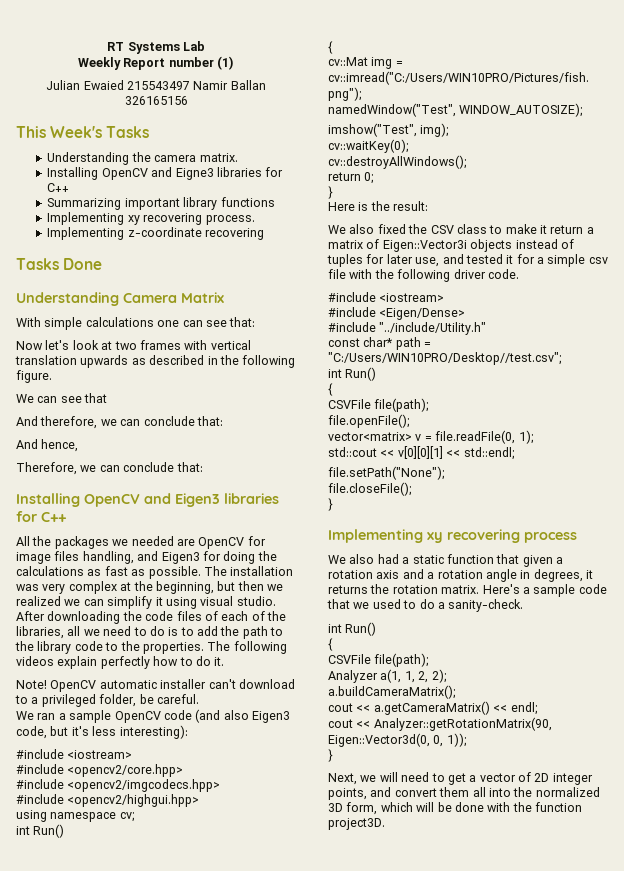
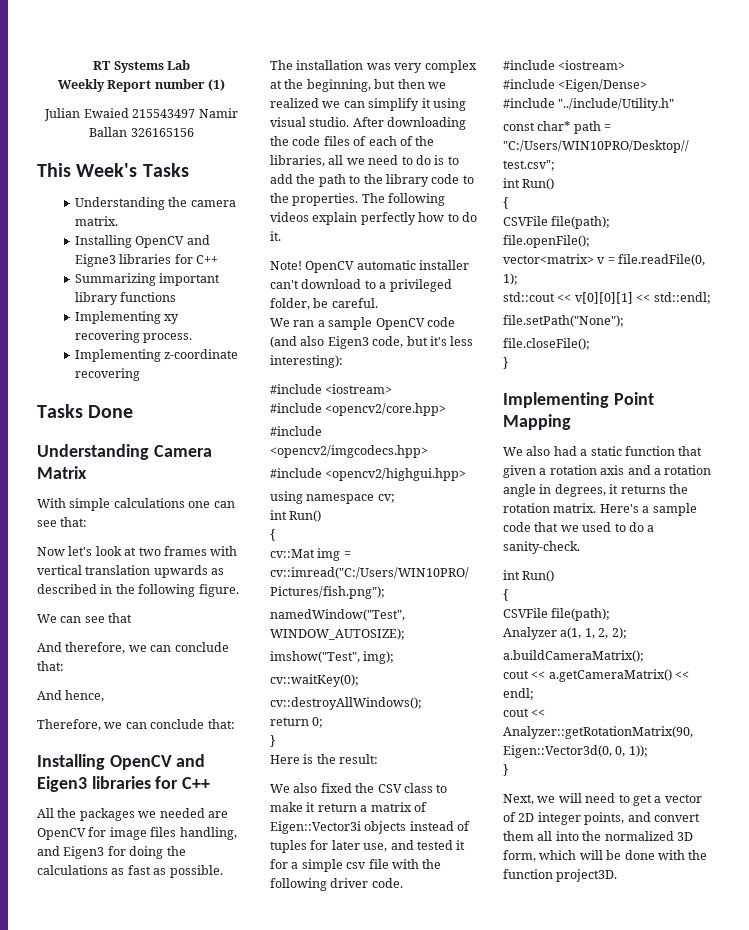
- Implementing xy recovering process
+ Implementing Point Mapping

